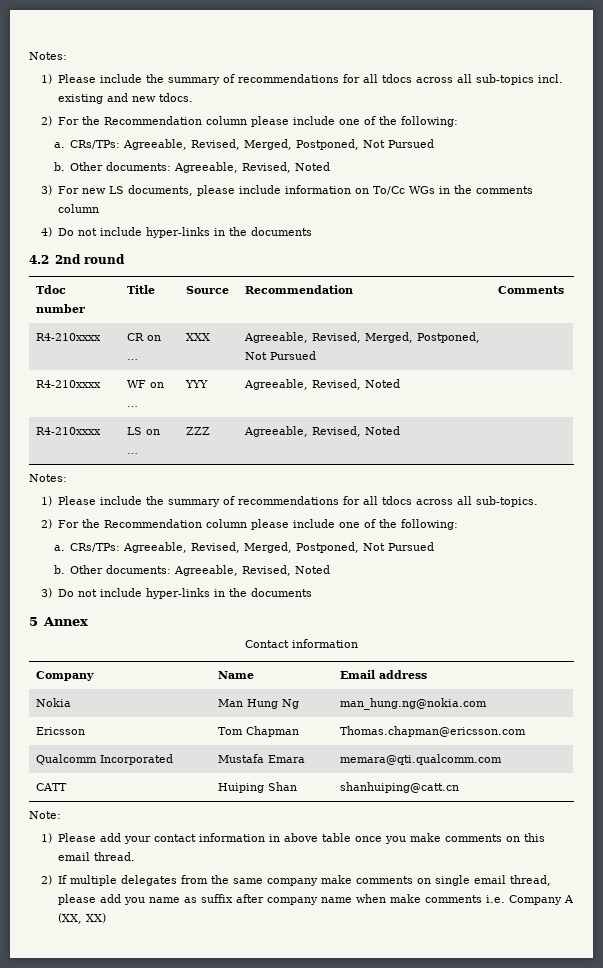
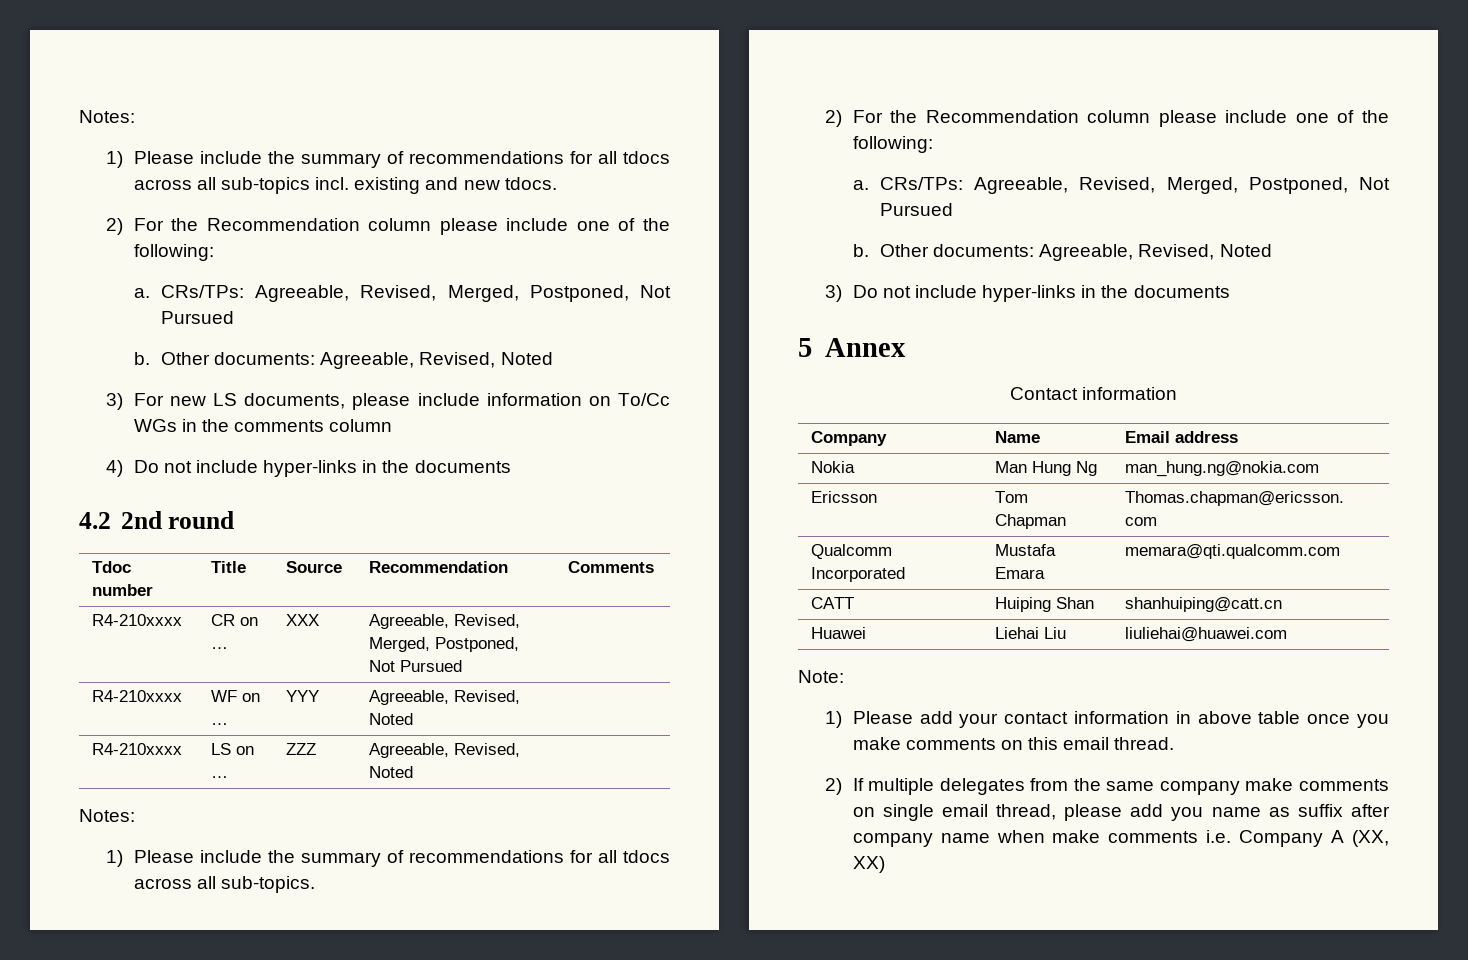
+ Huawei | Liehai Liu | liuliehai@huawei.com

